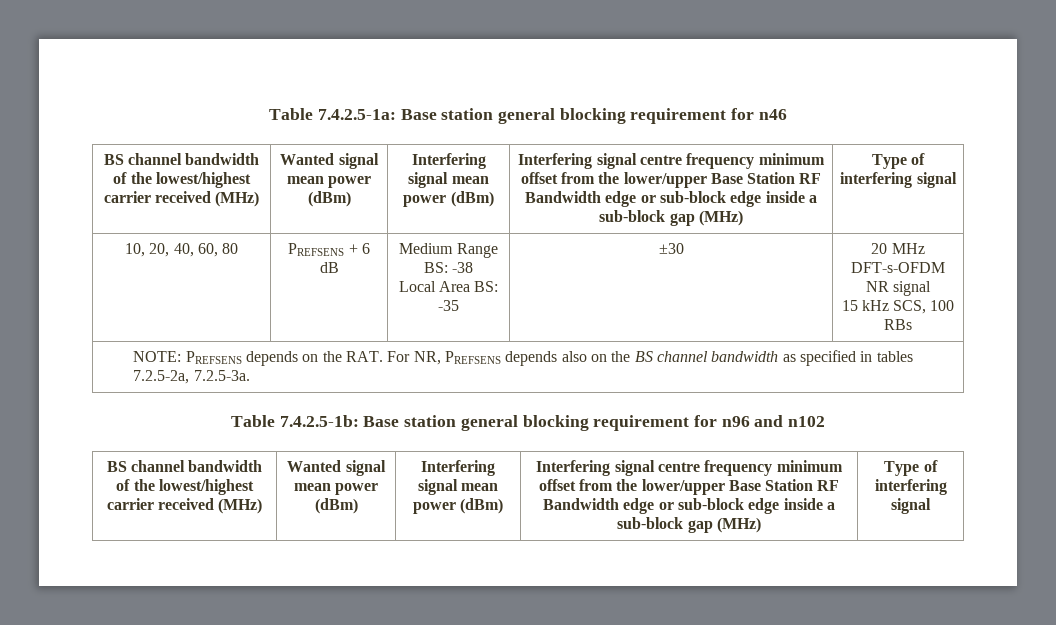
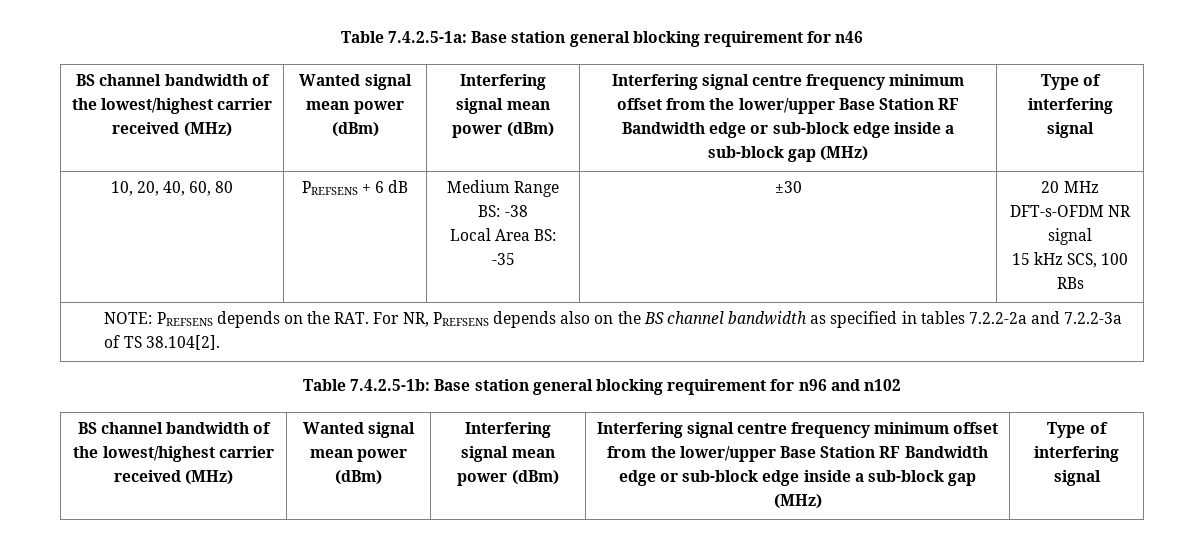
- NOTE: PREFSENS depends on the RAT. For NR, PREFSENS depends also on the BS channel bandwidth as specified in tables 7.2.5-2a, 7.2.5-3a.
+ NOTE: PREFSENS depends on the RAT. For NR, PREFSENS depends also on the BS channel bandwidth as specified in tables 7.2.2-2a and 7.2.2-3a of TS 38.104[2].

